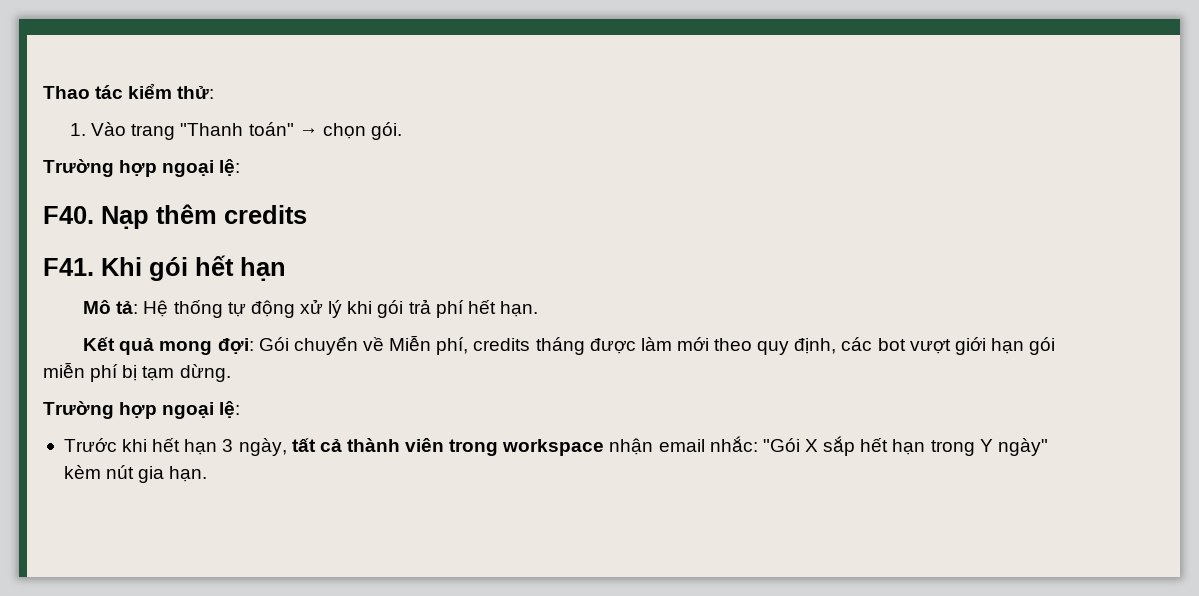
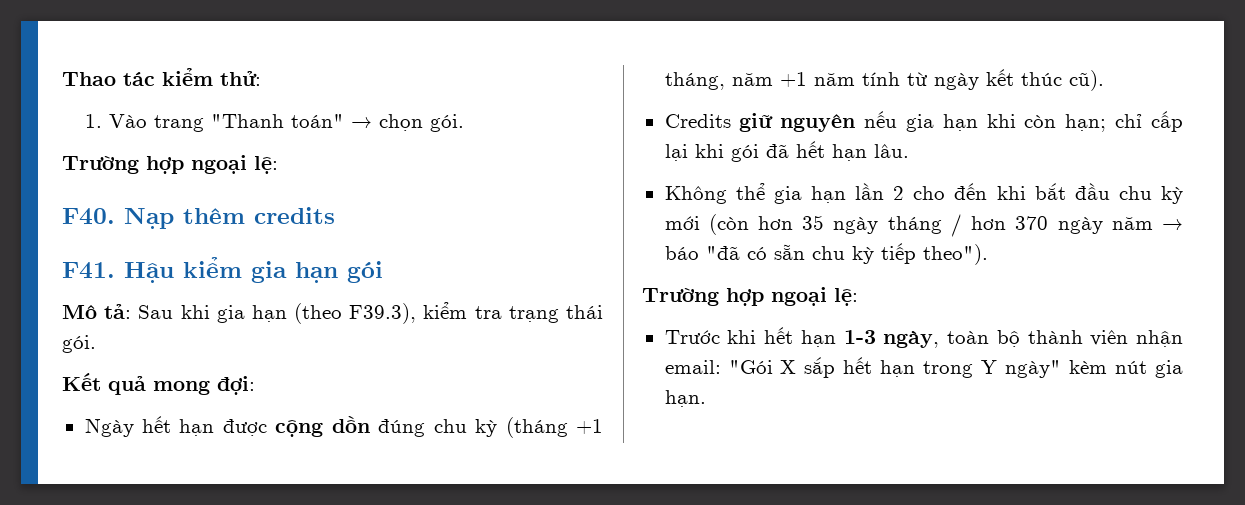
- F41. Khi gói hết hạn
+ F41. Hậu kiểm gia hạn gói
- Mô tả: Hệ thống tự động xử lý khi gói trả phí hết hạn.
- Kết quả mong đợi: Gói chuyển về Miễn phí, credits tháng được làm mới theo quy định, các bot vượt giới hạn gói miễn phí bị tạm dừng.
+ Mô tả: Sau khi gia hạn (theo F39.3), kiểm tra trạng thái gói.
+ Kết quả mong đợi:
+ Ngày hết hạn được cộng dồn đúng chu kỳ (tháng +1 tháng, năm +1 năm tính từ ngày kết thúc cũ).
+ Credits giữ nguyên nếu gia hạn khi còn hạn; chỉ cấp lại khi gói đã hết hạn lâu.
+ Không thể gia hạn lần 2 cho đến khi bắt đầu chu kỳ mới (còn hơn 35 ngày tháng / hơn 370 ngày năm → báo "đã có sẵn chu kỳ tiếp theo").
- Trước khi hết hạn 3 ngày, tất cả thành viên trong workspace nhận email nhắc: "Gói X sắp hết hạn trong Y ngày" kèm nút gia hạn.
+ Trước khi hết hạn 1-3 ngày, toàn bộ thành viên nhận email: "Gói X sắp hết hạn trong Y ngày" kèm nút gia hạn.

